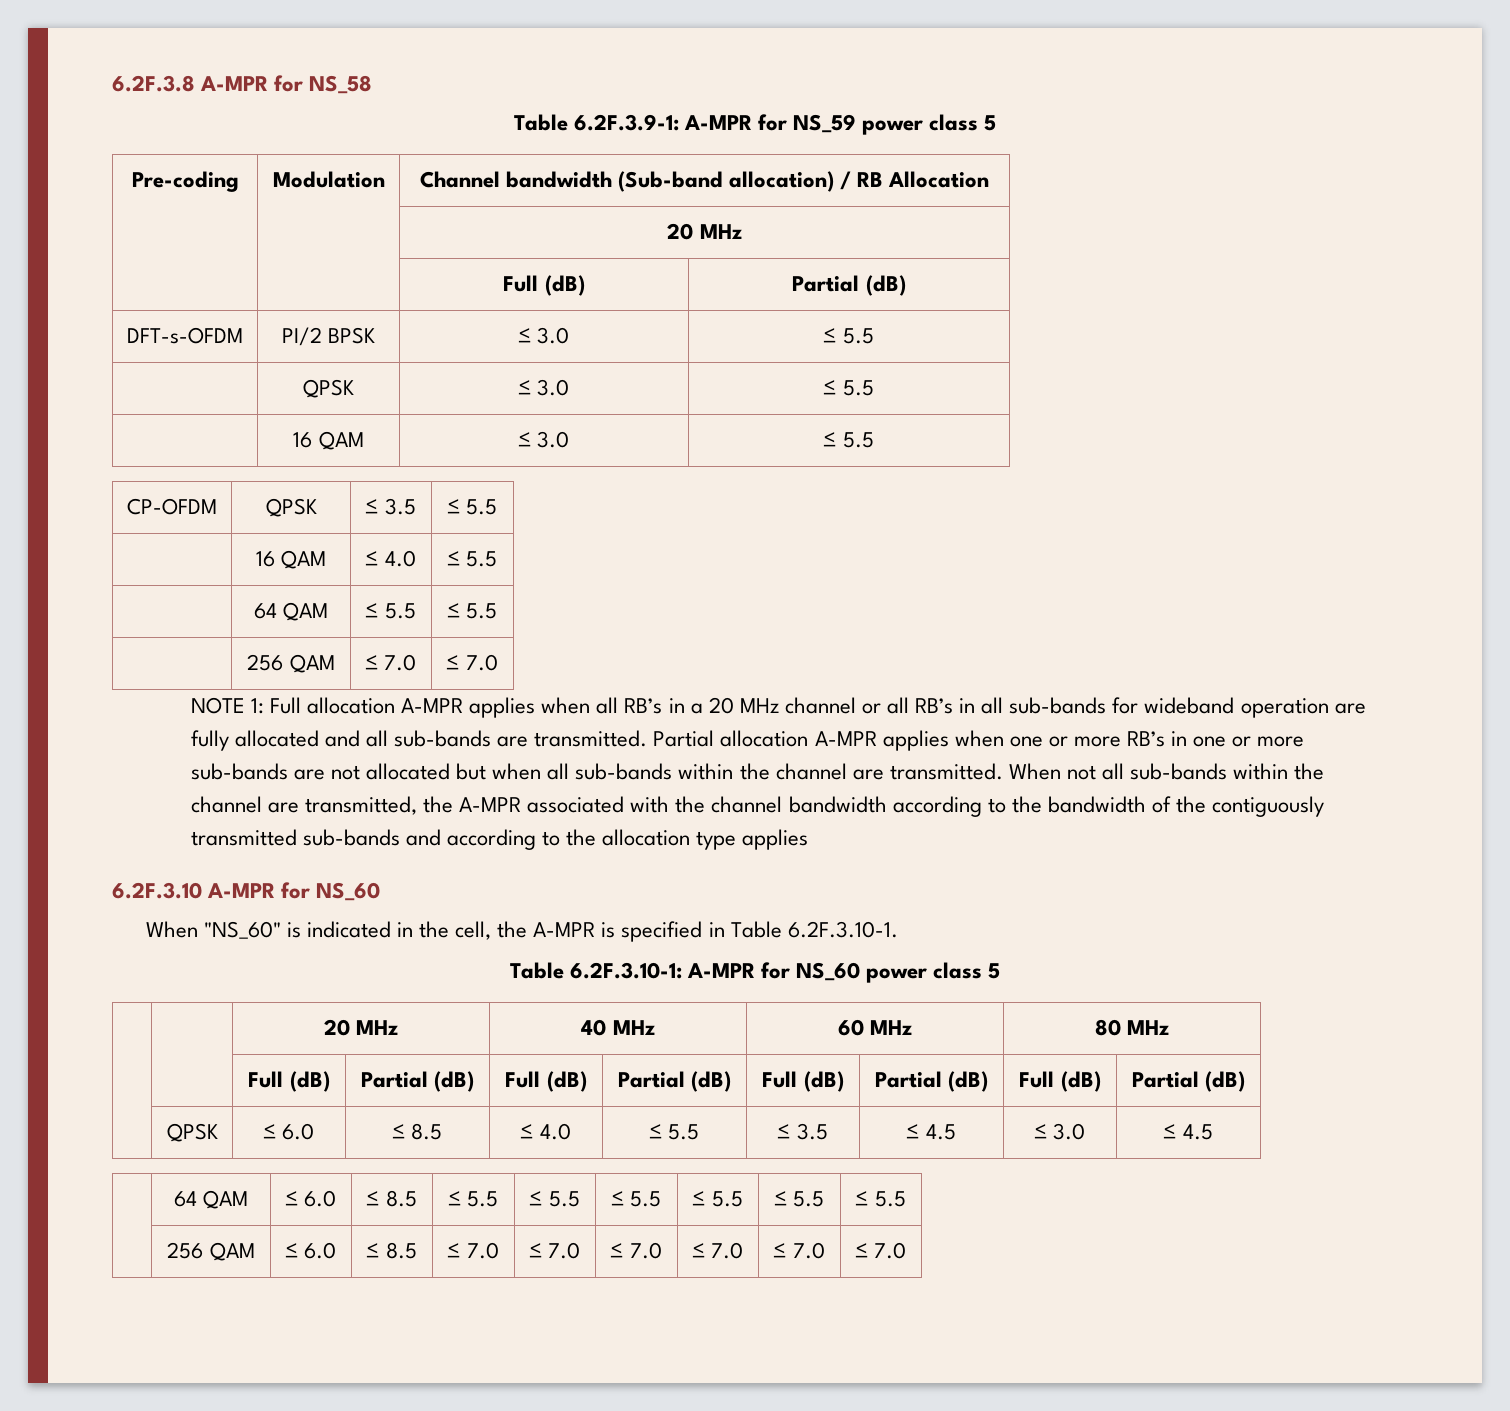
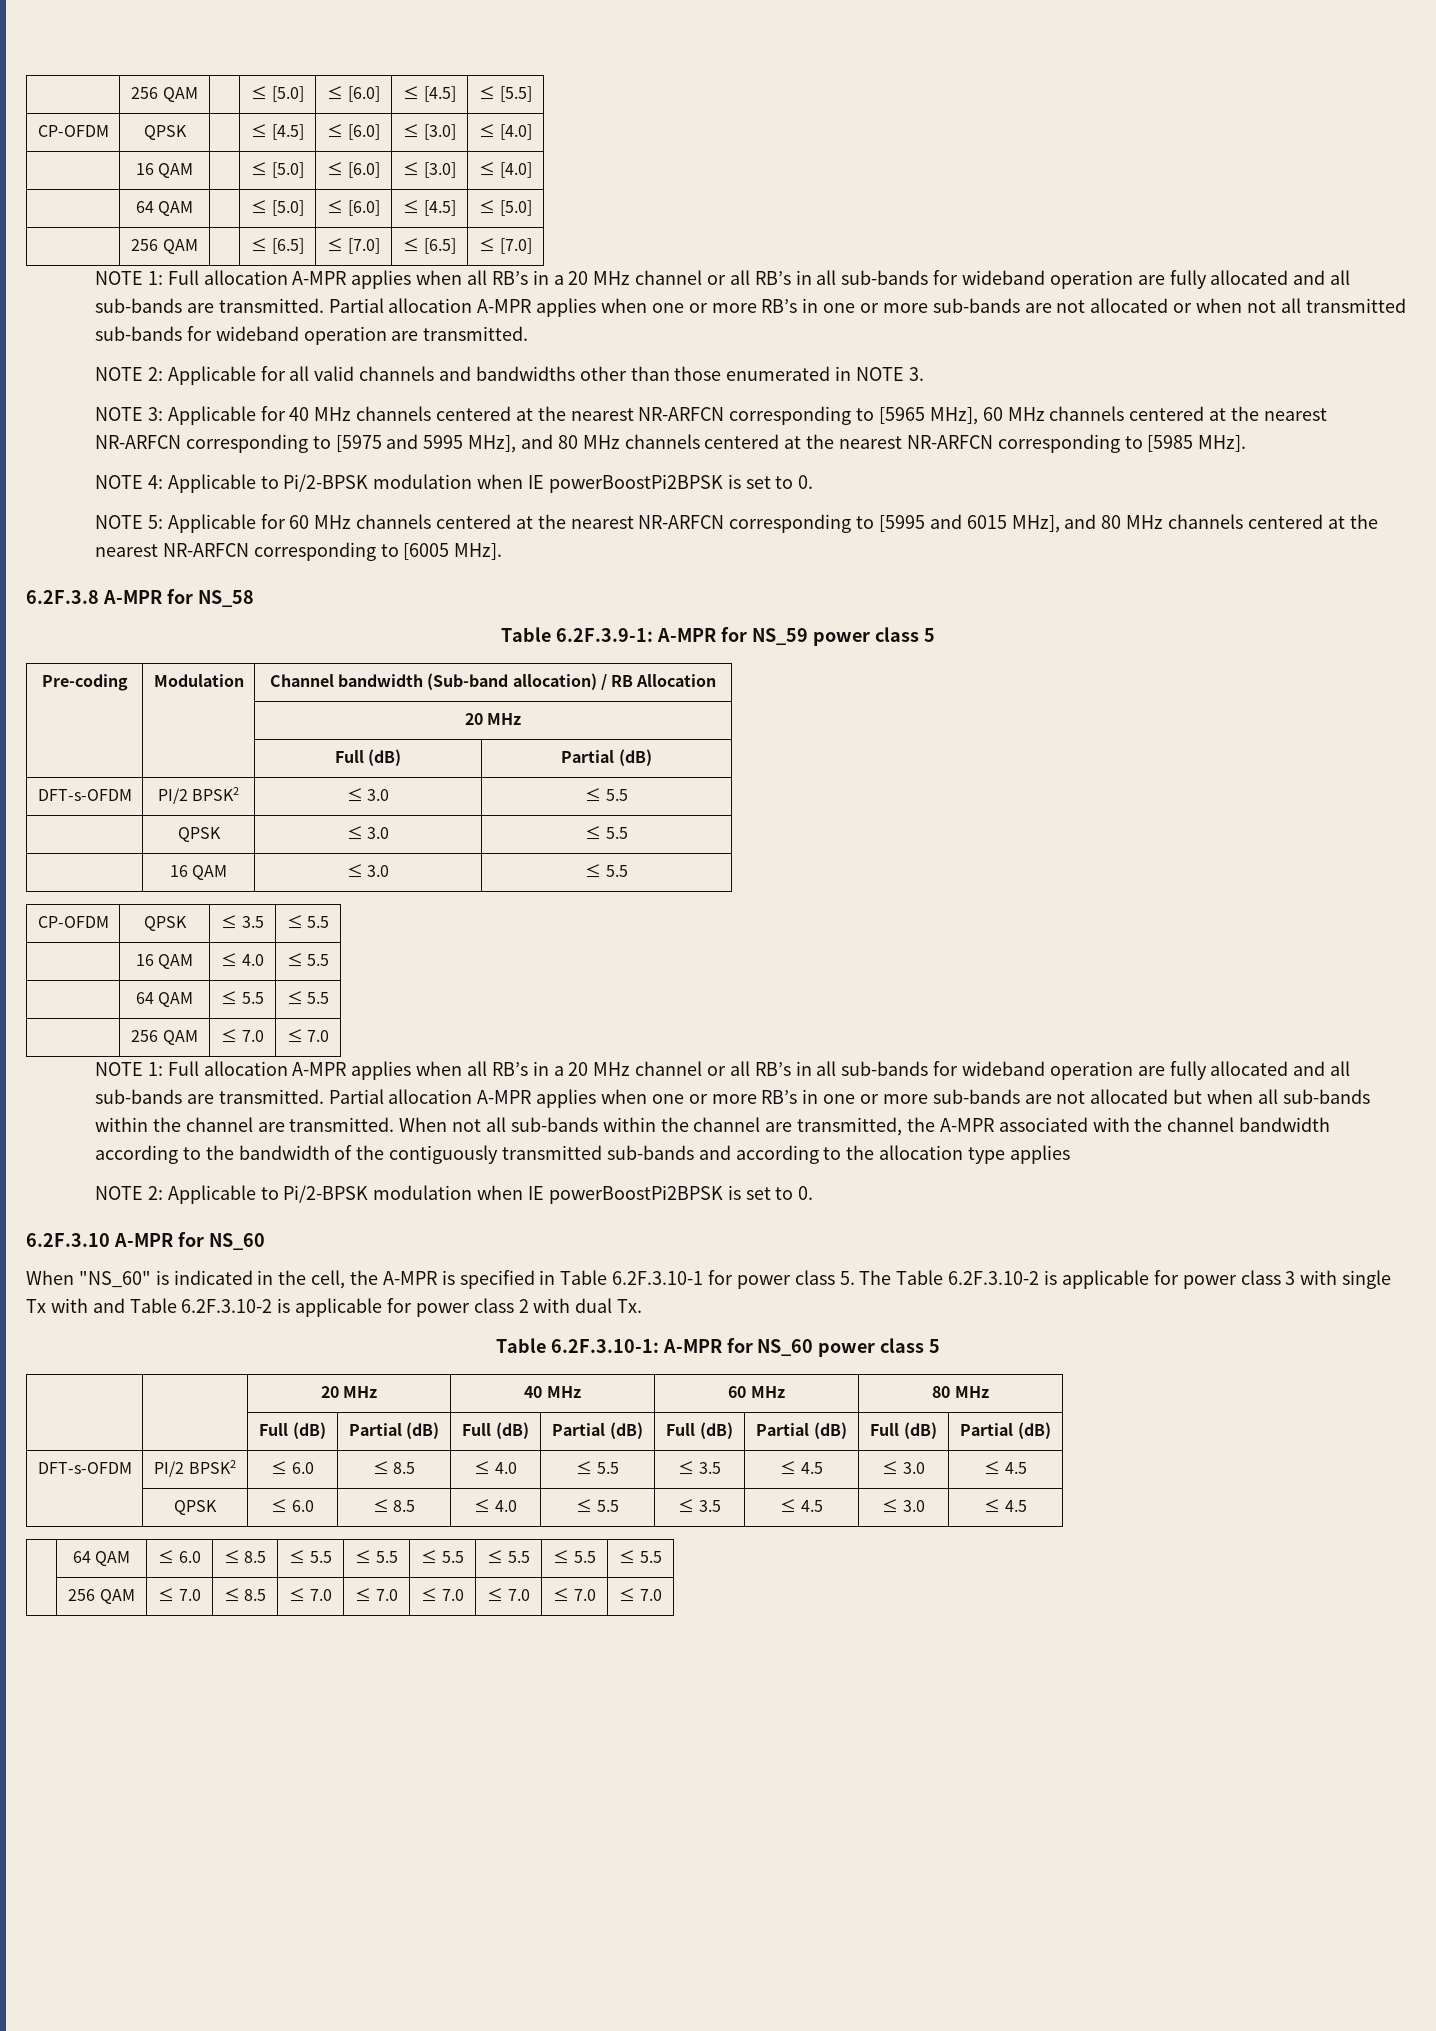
+ | 256 QAM | | ≤ [5.0] | ≤ [6.0] | ≤ [4.5] | ≤ [5.5]
+ CP-OFDM | QPSK | | ≤ [4.5] | ≤ [6.0] | ≤ [3.0] | ≤ [4.0]
+ | 16 QAM | | ≤ [5.0] | ≤ [6.0] | ≤ [3.0] | ≤ [4.0]
+ | 64 QAM | | ≤ [5.0] | ≤ [6.0] | ≤ [4.5] | ≤ [5.0]
+ | 256 QAM | | ≤ [6.5] | ≤ [7.0] | ≤ [6.5] | ≤ [7.0]
+ NOTE 1: Full allocation A-MPR applies when all RB’s in a 20 MHz channel or all RB’s in all sub-bands for wideband operation are fully allocated and all sub-bands are transmitted. Partial allocation A-MPR applies when one or more RB’s in one or more sub-bands are not allocated or when not all transmitted sub-bands for wideband operation are transmitted.
+ NOTE 2: Applicable for all valid channels and bandwidths other than those enumerated in NOTE 3.
+ NOTE 3: Applicable for 40 MHz channels centered at the nearest NR-ARFCN corresponding to [5965 MHz], 60 MHz channels centered at the nearest NR-ARFCN corresponding to [5975 and 5995 MHz], and 80 MHz channels centered at the nearest NR-ARFCN corresponding to [5985 MHz].
+ NOTE 4: Applicable to Pi/2-BPSK modulation when IE powerBoostPi2BPSK is set to 0.
+ NOTE 5: Applicable for 60 MHz channels centered at the nearest NR-ARFCN corresponding to [5995 and 6015 MHz], and 80 MHz channels centered at the nearest NR-ARFCN corresponding to [6005 MHz].
- DFT-s-OFDM | PI/2 BPSK | ≤ 3.0 | ≤ 5.5
+ DFT-s-OFDM | PI/2 BPSK2 | ≤ 3.0 | ≤ 5.5
+ NOTE 2: Applicable to Pi/2-BPSK modulation when IE powerBoostPi2BPSK is set to 0.
- When "NS_60" is indicated in the cell, the A-MPR is specified in Table 6.2F.3.10-1.
+ When "NS_60" is indicated in the cell, the A-MPR is specified in Table 6.2F.3.10-1 for power class 5. The Table 6.2F.3.10-2 is applicable for power class 3 with single Tx with and Table 6.2F.3.10-2 is applicable for power class 2 with dual Tx.
+ DFT-s-OFDM | PI/2 BPSK2 | ≤ 6.0 | ≤ 8.5 | ≤ 4.0 | ≤ 5.5 | ≤ 3.5 | ≤ 4.5 | ≤ 3.0 | ≤ 4.5
- | 256 QAM | ≤ 6.0 | ≤ 8.5 | ≤ 7.0 | ≤ 7.0 | ≤ 7.0 | ≤ 7.0 | ≤ 7.0 | ≤ 7.0
+ | 256 QAM | ≤ 7.0 | ≤ 8.5 | ≤ 7.0 | ≤ 7.0 | ≤ 7.0 | ≤ 7.0 | ≤ 7.0 | ≤ 7.0

